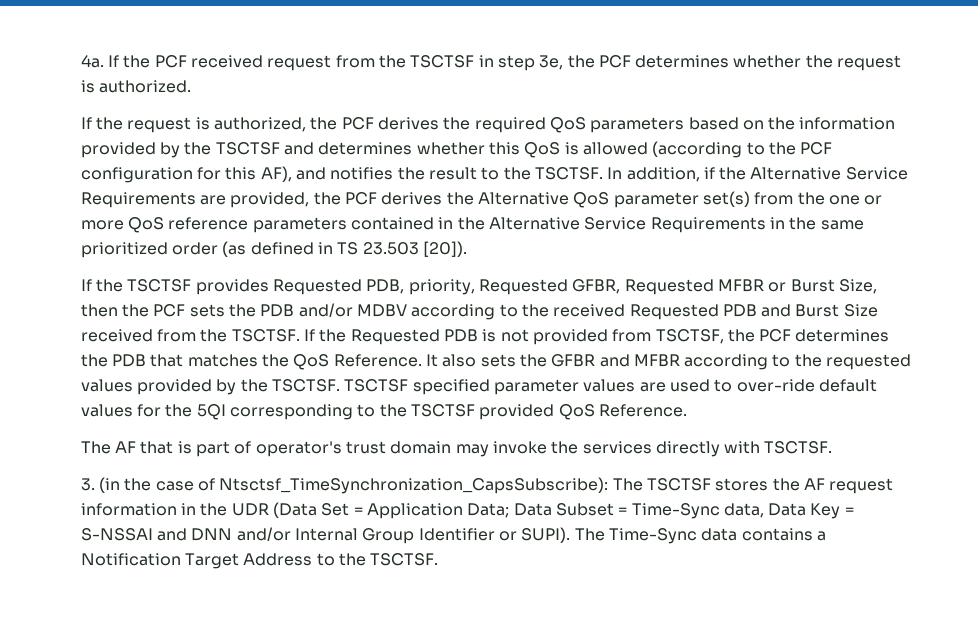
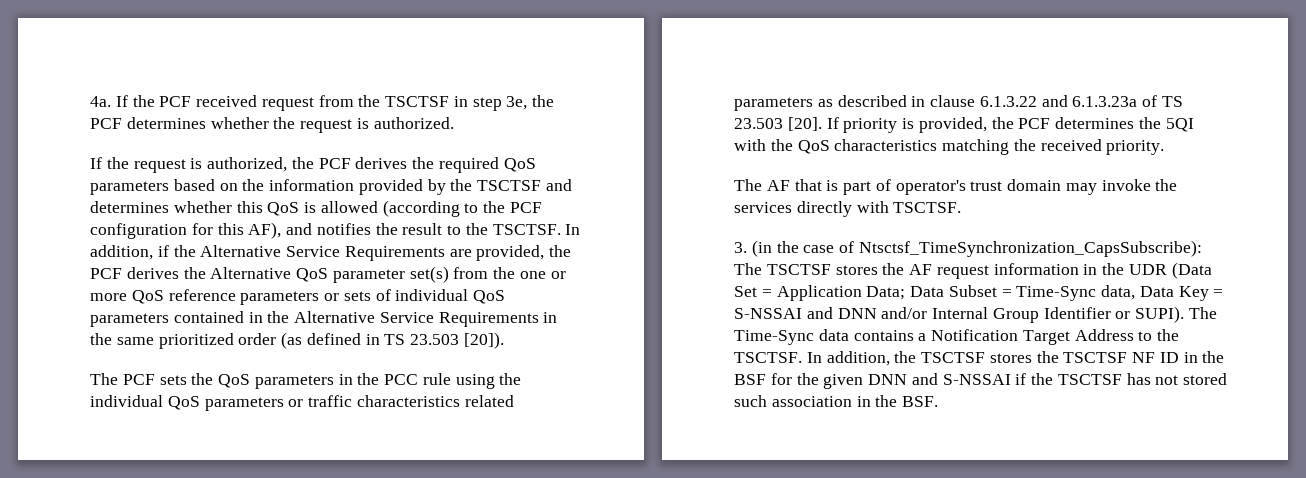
- In addition, if the Alternative Service Requirements are provided, the PCF derives the Alternative QoS parameter set(s) from the one or more QoS reference parameters contained in the Alternative Service Requirements in the same prioritized order (as defined in TS 23.503 [20]).
+ In addition, if the Alternative Service Requirements are provided, the PCF derives the Alternative QoS parameter set(s) from the one or more QoS reference parameters or sets of individual QoS parameters contained in the Alternative Service Requirements in the same prioritized order (as defined in TS 23.503 [20]).
- If the TSCTSF provides Requested PDB, priority, Requested GFBR, Requested MFBR or Burst Size, then the PCF sets the PDB and/or MDBV according to the received Requested PDB and Burst Size received from the TSCTSF. If the Requested PDB is not provided from TSCTSF, the PCF determines the PDB that matches the QoS Reference. It also sets the GFBR and MFBR according to the requested values provided by the TSCTSF. TSCTSF specified parameter values are used to over-ride default values for the 5QI corresponding to the TSCTSF provided QoS Reference.
+ The PCF sets the QoS parameters in the PCC rule using the individual QoS parameters or traffic characteristics related parameters as described in clause 6.1.3.22 and 6.1.3.23a of TS 23.503 [20]. If priority is provided, the PCF determines the 5QI with the QoS characteristics matching the received priority.
+ In addition, the TSCTSF stores the TSCTSF NF ID in the BSF for the given DNN and S-NSSAI if the TSCTSF has not stored such association in the BSF.

